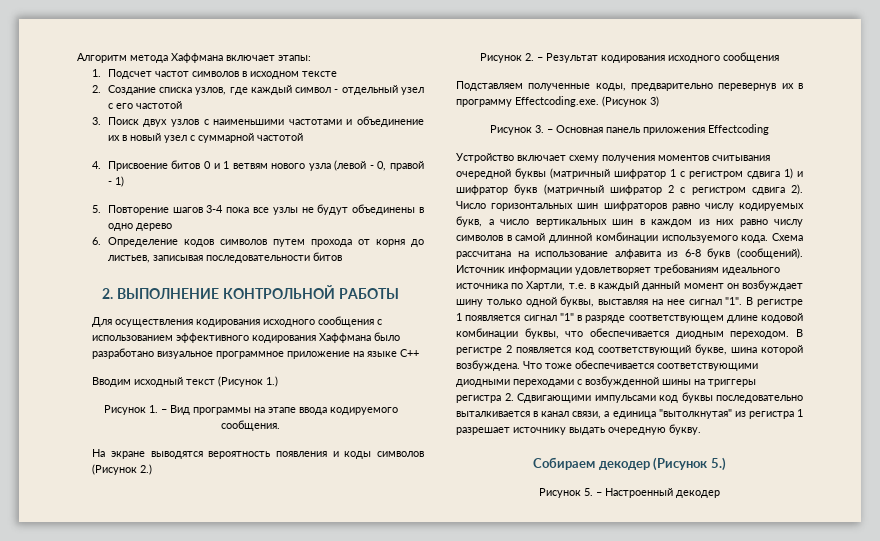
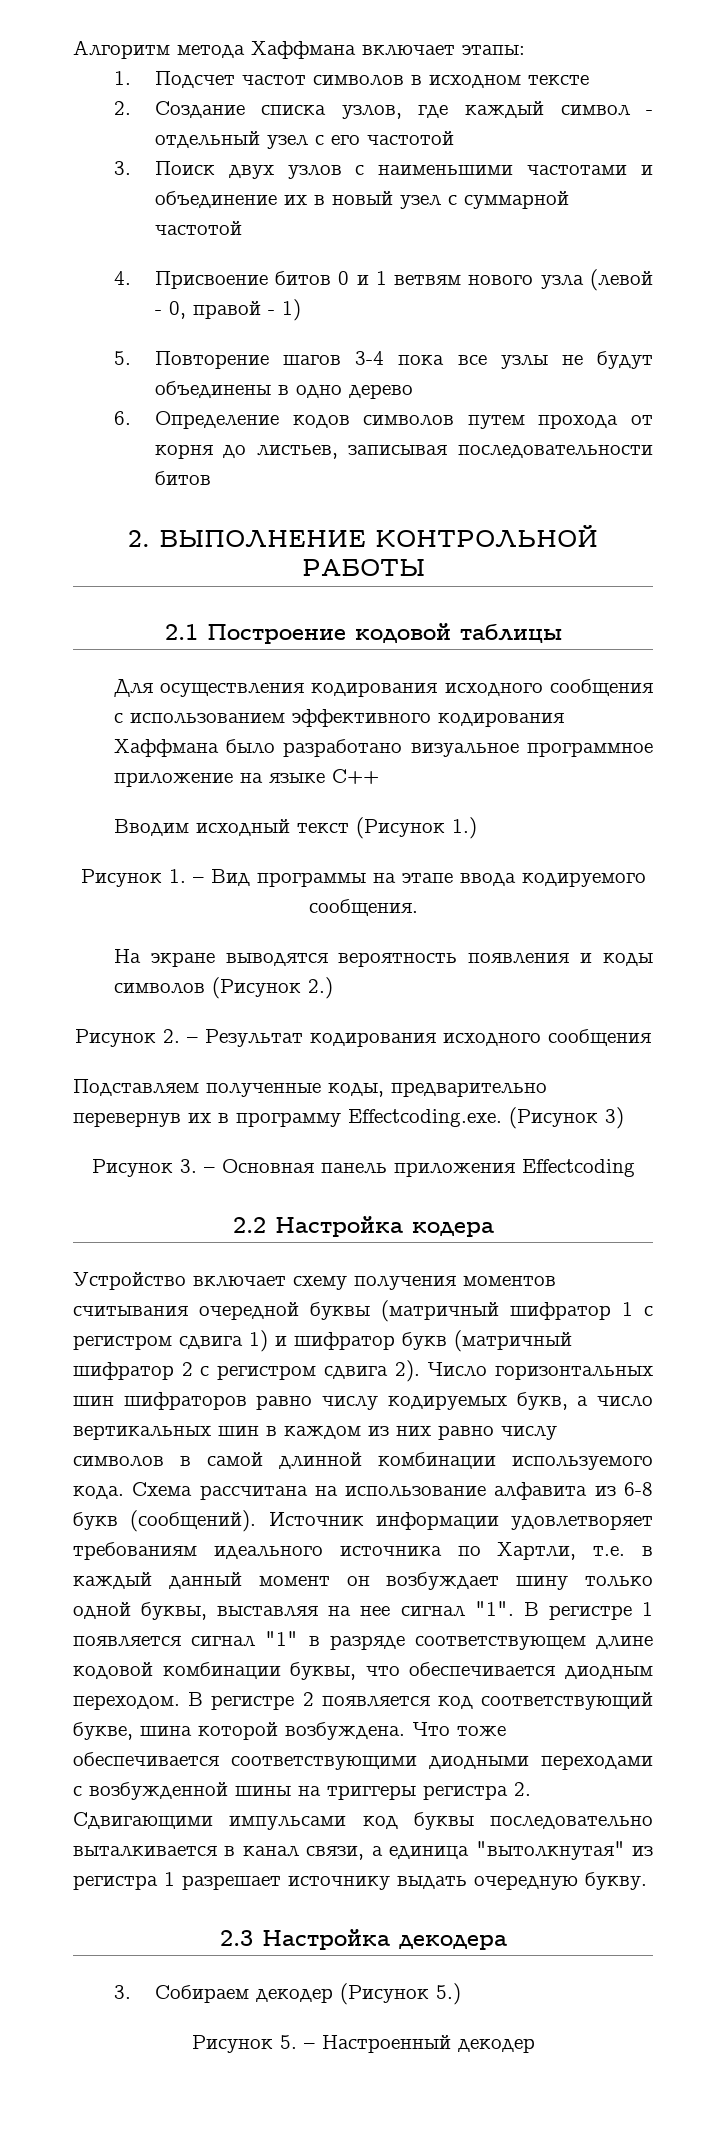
+ 2.1 Построение кодовой таблицы
+ 2.2 Настройка кодера
- Собираем декодер (Рисунок 5.)
+ 2.3 Настройка декодера
+ 3. Собираем декодер (Рисунок 5.)

